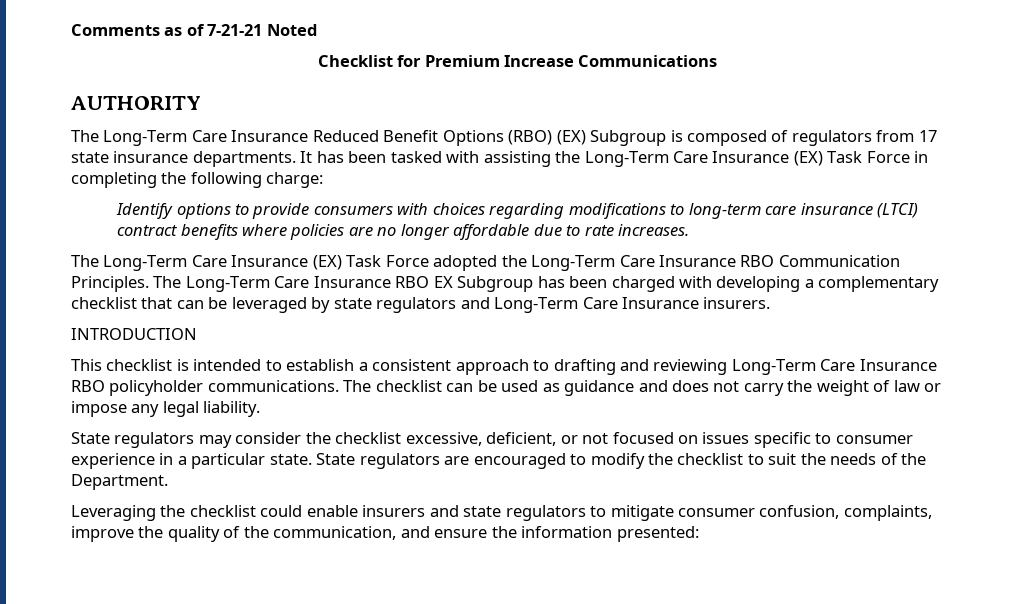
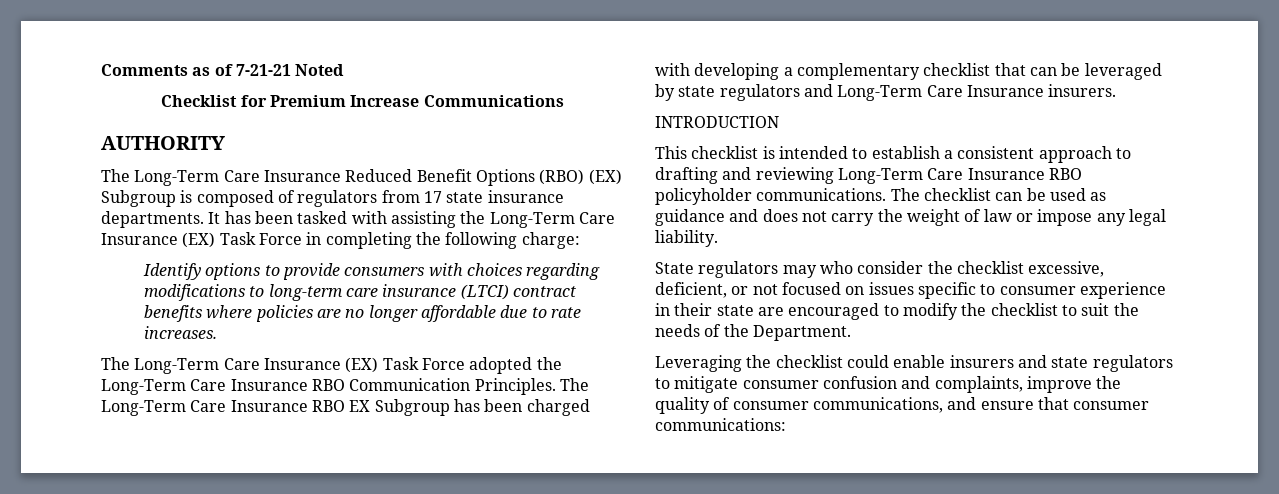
- State regulators may consider the checklist excessive, deficient, or not focused on issues specific to consumer experience in a particular state. State regulators are encouraged to modify the checklist to suit the needs of the Department.
+ State regulators may who consider the checklist excessive, deficient, or not focused on issues specific to consumer experience in their state are encouraged to modify the checklist to suit the needs of the Department.
- Leveraging the checklist could enable insurers and state regulators to mitigate consumer confusion, complaints, improve the quality of the communication, and ensure the information presented:
+ Leveraging the checklist could enable insurers and state regulators to mitigate consumer confusion and complaints, improve the quality of consumer communications, and ensure that consumer communications:

